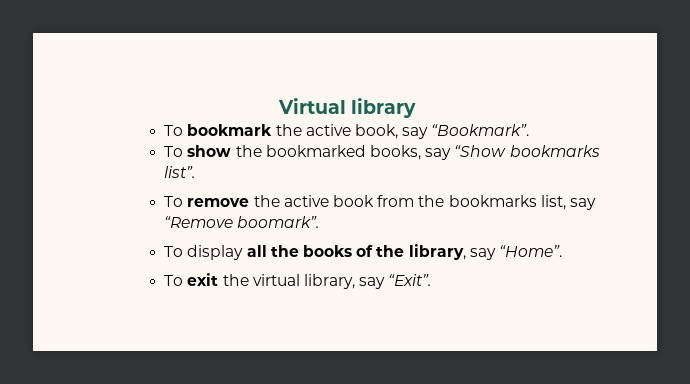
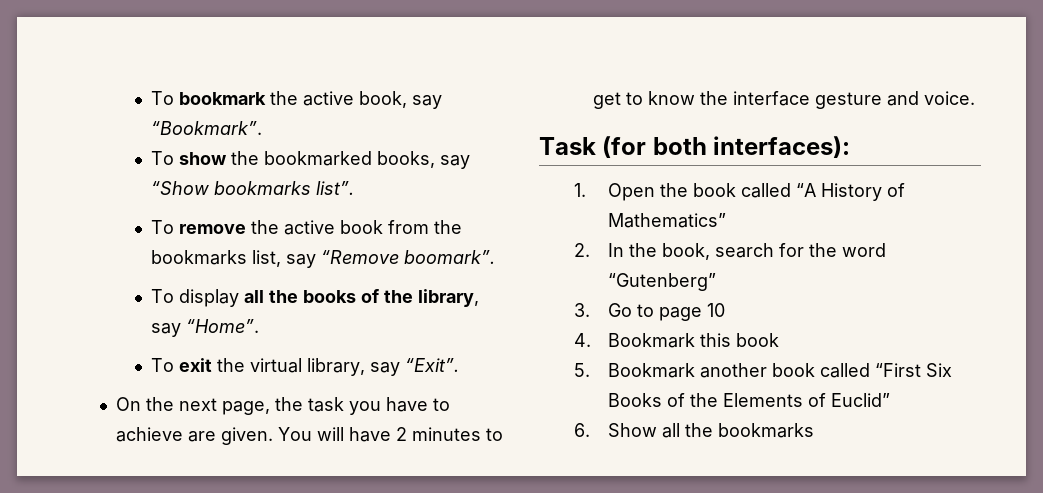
- Virtual library
+ On the next page, the task you have to achieve are given. You will have 2 minutes to get to know the interface gesture and voice.
+ Task (for both interfaces):
+ 1. Open the book called “A History of Mathematics”
+ 2. In the book, search for the word “Gutenberg”
+ 3. Go to page 10
+ 4. Bookmark this book
+ 5. Bookmark another book called “First Six Books of the Elements of Euclid”
+ 6. Show all the bookmarks

